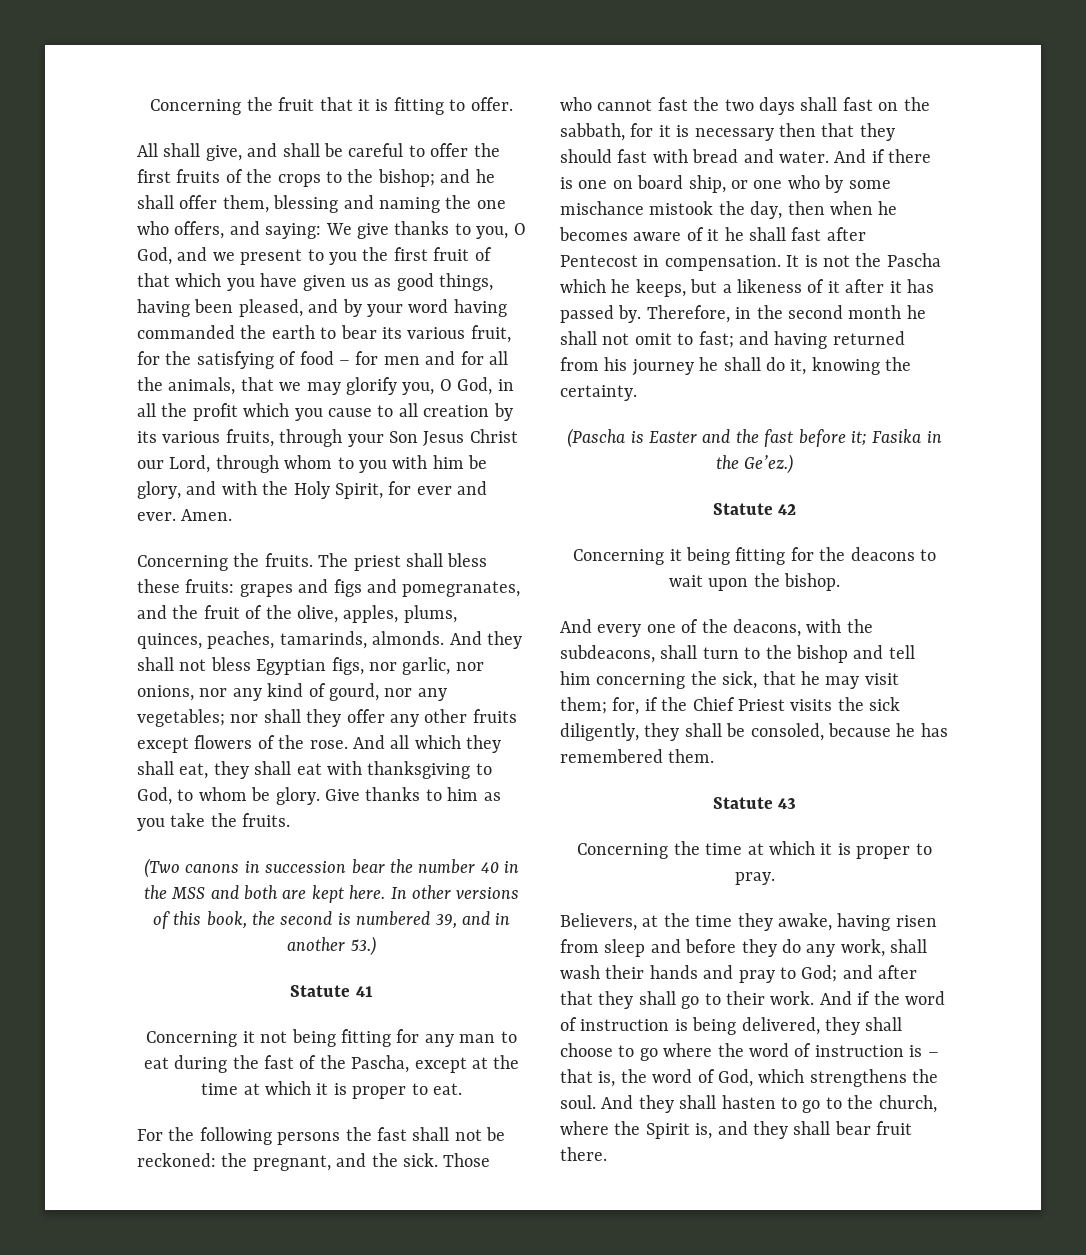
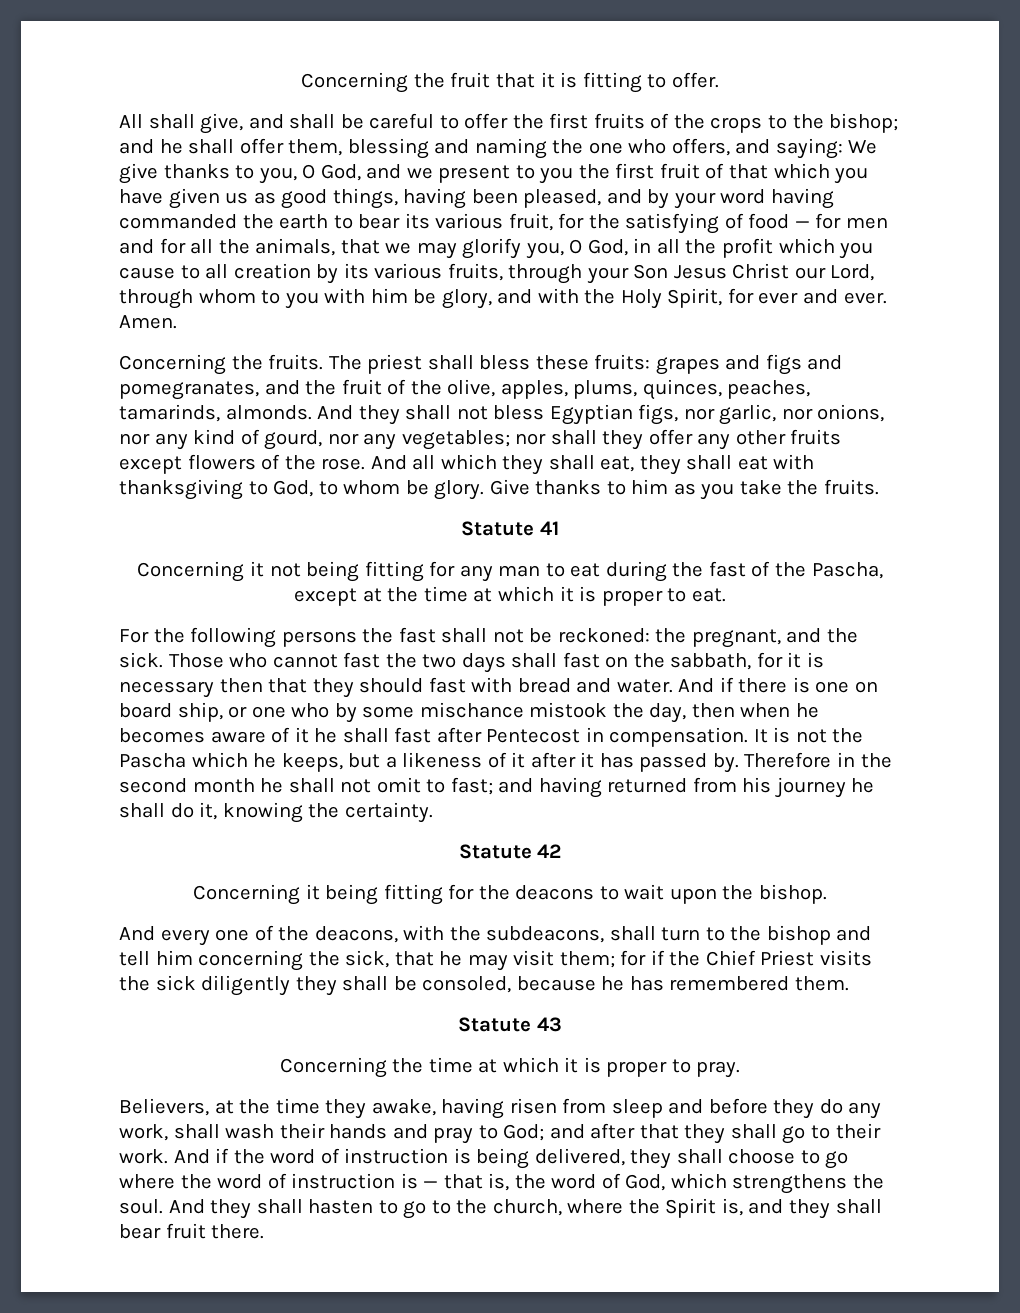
- We give thanks to you, O God, and we present to you the first fruit of that which you have given us as good things, having been pleased, and by your word having commanded the earth to bear its various fruit, for the satisfying of food – for men and for all the animals, that we may glorify you, O God, in all the profit which you cause to all creation by its various fruits, through your Son Jesus Christ our Lord, through whom to you with him be glory, and with the Holy Spirit, for ever and ever.
+ We give thanks to you, O God, and we present to you the first fruit of that which you have given us as good things, having been pleased, and by your word having commanded the earth to bear its various fruit, for the satisfying of food — for men and for all the animals, that we may glorify you, O God, in all the profit which you cause to all creation by its various fruits, through your Son Jesus Christ our Lord, through whom to you with him be glory, and with the Holy Spirit, for ever and ever.
- (Two canons in succession bear the number 40 in the MSS and both are kept here. In other versions of this book, the second is numbered 39, and in another 53.)
- Therefore, in the second month he shall not omit to fast; and having returned from his journey he shall do it, knowing the certainty.
+ Therefore in the second month he shall not omit to fast; and having returned from his journey he shall do it, knowing the certainty.
- (Pascha is Easter and the fast before it; Fasika in the Ge’ez.)
- And every one of the deacons, with the subdeacons, shall turn to the bishop and tell him concerning the sick, that he may visit them; for, if the Chief Priest visits the sick diligently, they shall be consoled, because he has remembered them.
+ And every one of the deacons, with the subdeacons, shall turn to the bishop and tell him concerning the sick, that he may visit them; for if the Chief Priest visits the sick diligently they shall be consoled, because he has remembered them.
- And if the word of instruction is being delivered, they shall choose to go where the word of instruction is – that is, the word of God, which strengthens the soul.
+ And if the word of instruction is being delivered, they shall choose to go where the word of instruction is — that is, the word of God, which strengthens the soul.

